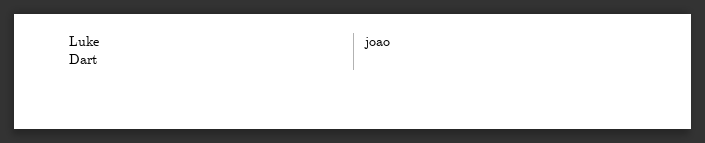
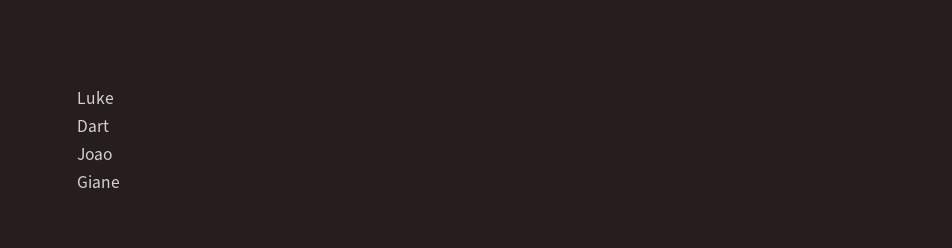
- joao
+ Joao
+ Giane

